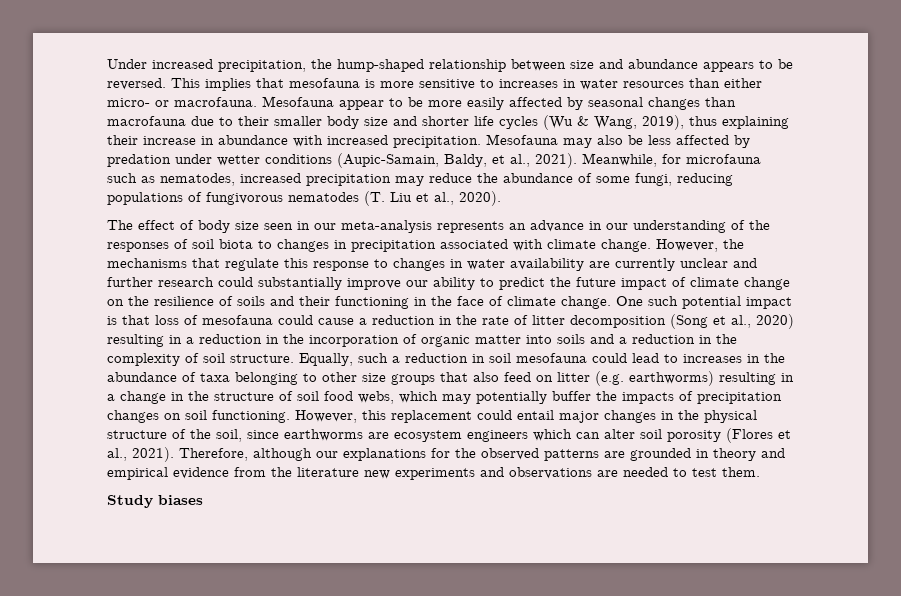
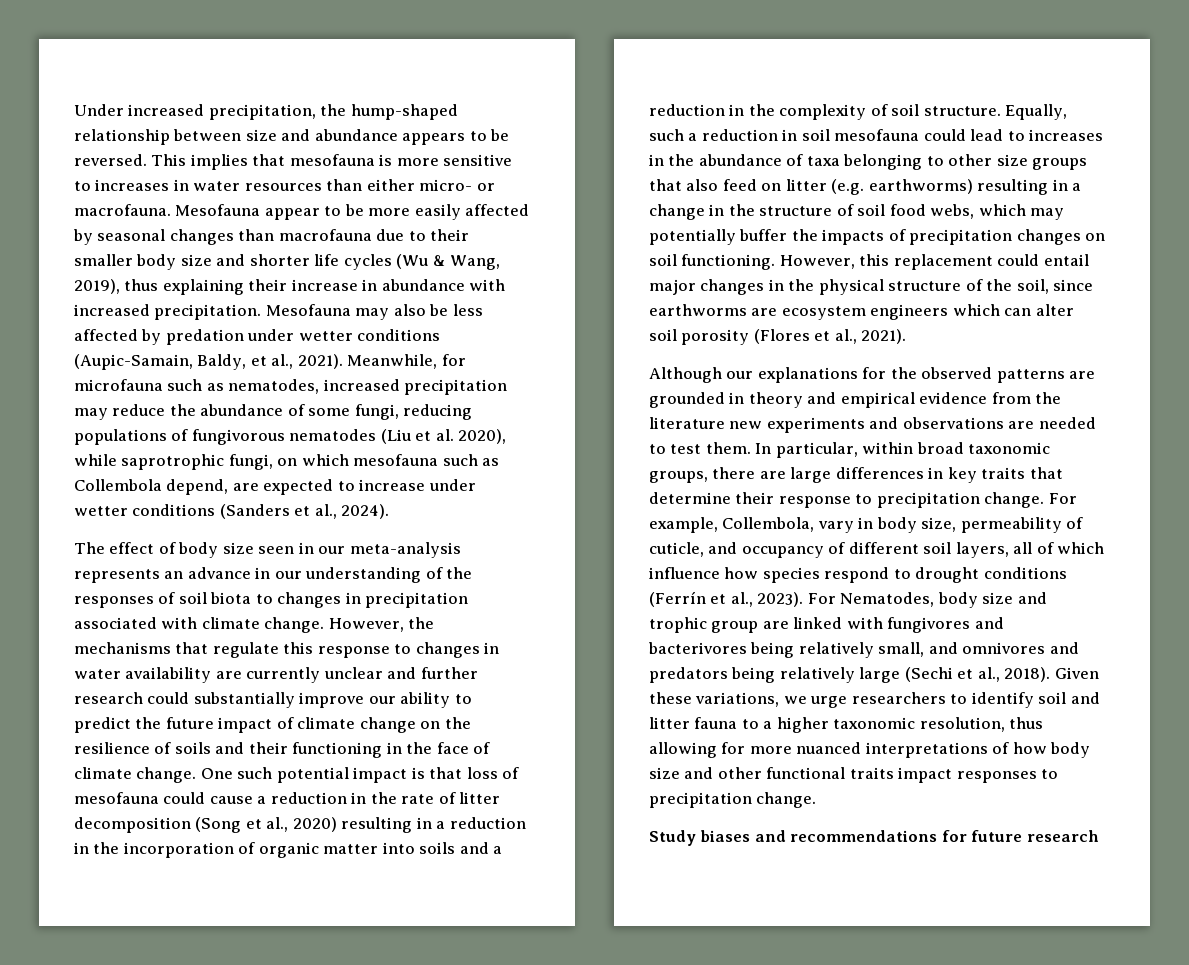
- Meanwhile, for microfauna such as nematodes, increased precipitation may reduce the abundance of some fungi, reducing populations of fungivorous nematodes (T. Liu et al., 2020).
+ Meanwhile, for microfauna such as nematodes, increased precipitation may reduce the abundance of some fungi, reducing populations of fungivorous nematodes (Liu et al. 2020), while saprotrophic fungi, on which mesofauna such as Collembola depend, are expected to increase under wetter conditions (Sanders et al., 2024).
- However, this replacement could entail major changes in the physical structure of the soil, since earthworms are ecosystem engineers which can alter soil porosity (Flores et al., 2021). Therefore, although our explanations for the observed patterns are grounded in theory and empirical evidence from the literature new experiments and observations are needed to test them.
- Study biases
+ However, this replacement could entail major changes in the physical structure of the soil, since earthworms are ecosystem engineers which can alter soil porosity (Flores et al., 2021).
+ Although our explanations for the observed patterns are grounded in theory and empirical evidence from the literature new experiments and observations are needed to test them. In particular, within broad taxonomic groups, there are large differences in key traits that determine their response to precipitation change. For example, Collembola, vary in body size, permeability of cuticle, and occupancy of different soil layers, all of which influence how species respond to drought conditions (Ferrín et al., 2023). For Nematodes, body size and trophic group are linked with fungivores and bacterivores being relatively small, and omnivores and predators being relatively large (Sechi et al., 2018). Given these variations, we urge researchers to identify soil and litter fauna to a higher taxonomic resolution, thus allowing for more nuanced interpretations of how body size and other functional traits impact responses to precipitation change.
+ Study biases and recommendations for future research

